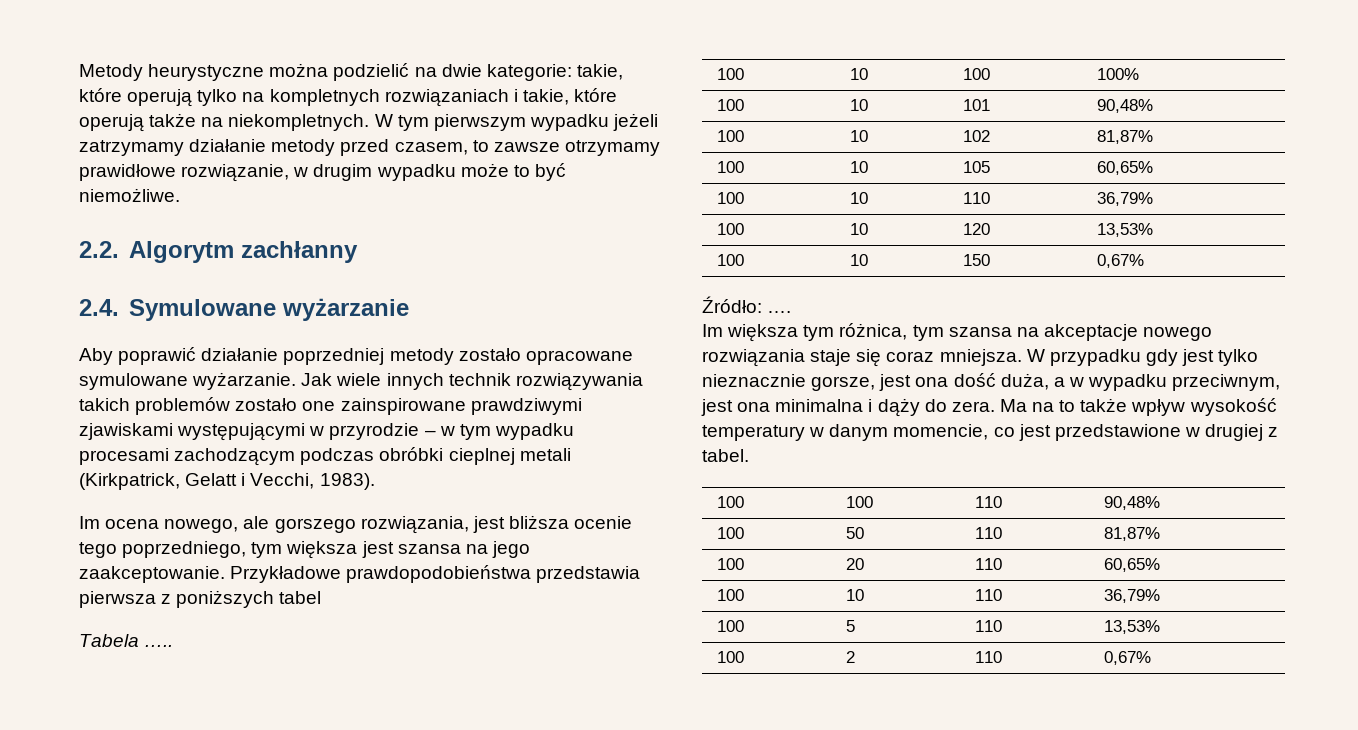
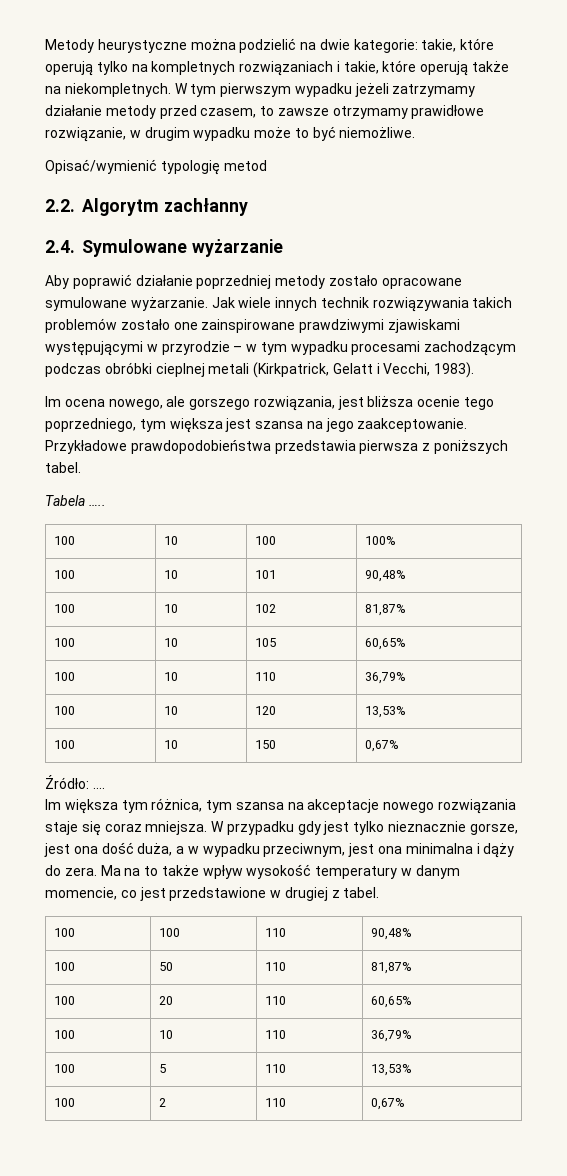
+ Opisać/wymienić typologię metod
- Przykładowe prawdopodobieństwa przedstawia pierwsza z poniższych tabel
+ Przykładowe prawdopodobieństwa przedstawia pierwsza z poniższych tabel.

